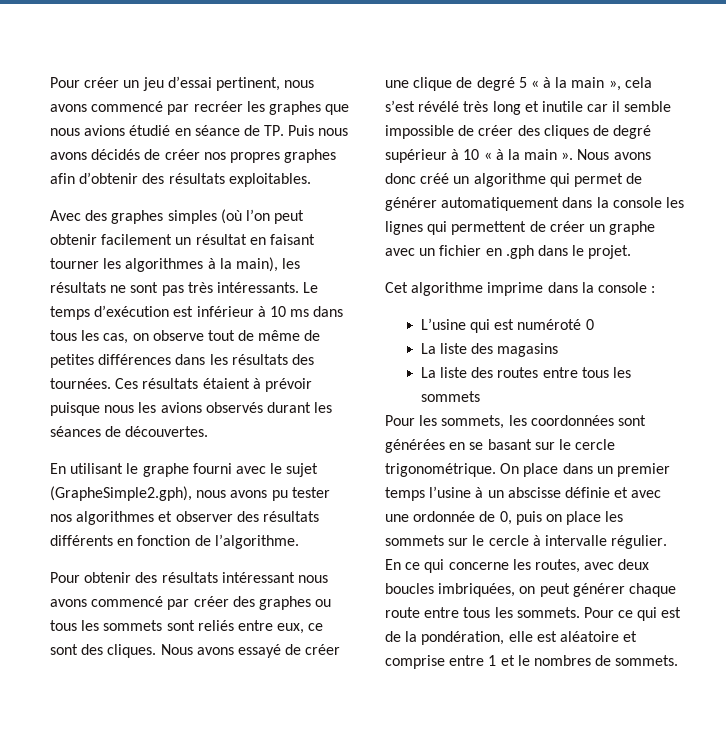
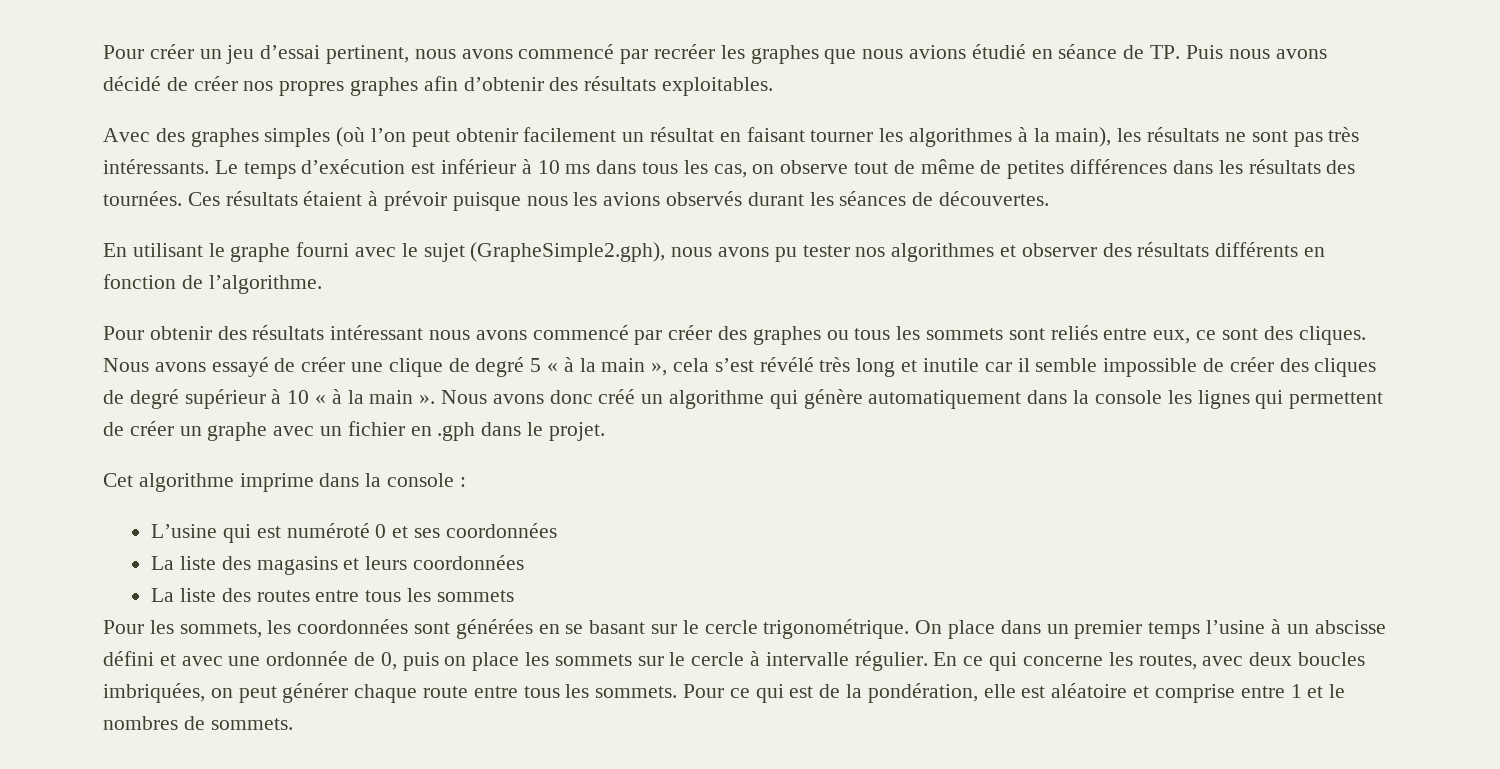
- Pour créer un jeu d’essai pertinent, nous avons commencé par recréer les graphes que nous avions étudié en séance de TP. Puis nous avons décidés de créer nos propres graphes afin d’obtenir des résultats exploitables.
+ Pour créer un jeu d’essai pertinent, nous avons commencé par recréer les graphes que nous avions étudié en séance de TP. Puis nous avons décidé de créer nos propres graphes afin d’obtenir des résultats exploitables.
- Nous avons donc créé un algorithme qui permet de générer automatiquement dans la console les lignes qui permettent de créer un graphe avec un fichier en .gph dans le projet.
+ Nous avons donc créé un algorithme qui génère automatiquement dans la console les lignes qui permettent de créer un graphe avec un fichier en .gph dans le projet.
- L’usine qui est numéroté 0
+ L’usine qui est numéroté 0 et ses coordonnées
- La liste des magasins
+ La liste des magasins et leurs coordonnées
- On place dans un premier temps l’usine à un abscisse définie et avec une ordonnée de 0, puis on place les sommets sur le cercle à intervalle régulier.
+ On place dans un premier temps l’usine à un abscisse défini et avec une ordonnée de 0, puis on place les sommets sur le cercle à intervalle régulier.

